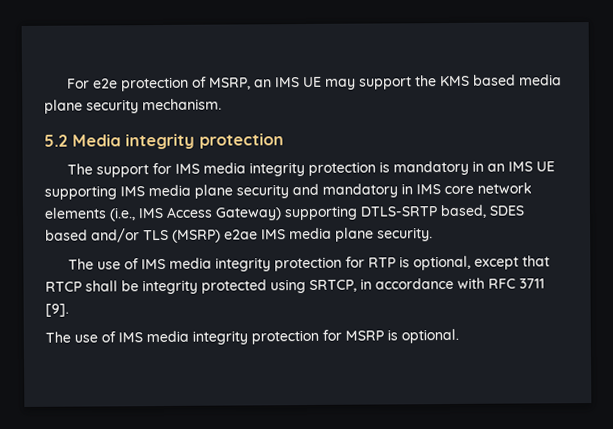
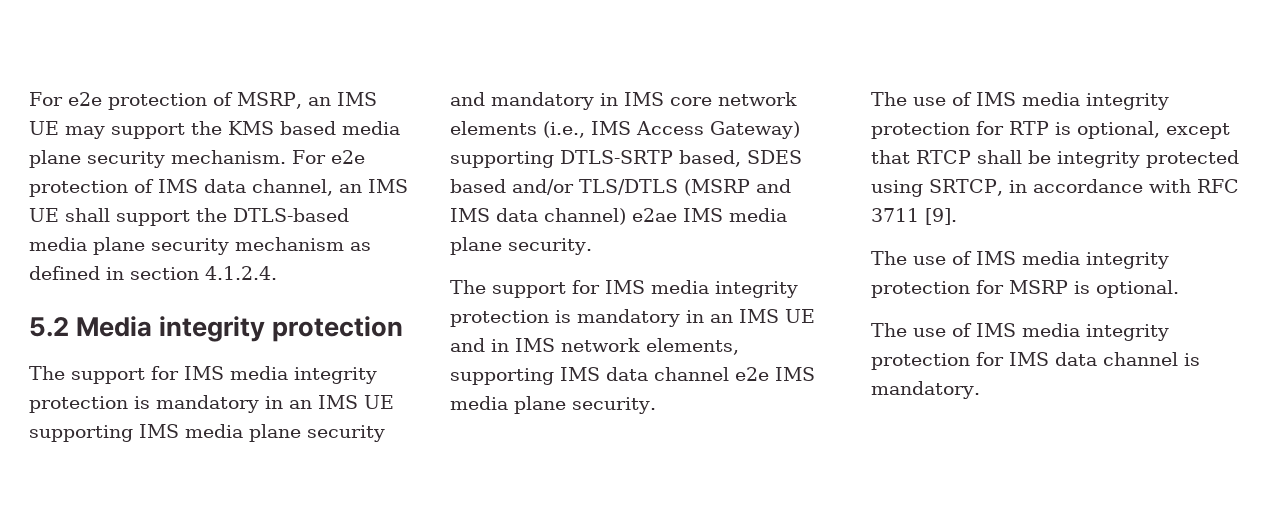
+ For e2e protection of IMS data channel, an IMS UE shall support the DTLS-based media plane security mechanism as defined in section 4.1.2.4.
- The support for IMS media integrity protection is mandatory in an IMS UE supporting IMS media plane security and mandatory in IMS core network elements (i.e., IMS Access Gateway) supporting DTLS-SRTP based, SDES based and/or TLS (MSRP) e2ae IMS media plane security.
+ The support for IMS media integrity protection is mandatory in an IMS UE supporting IMS media plane security and mandatory in IMS core network elements (i.e., IMS Access Gateway) supporting DTLS-SRTP based, SDES based and/or TLS/DTLS (MSRP and IMS data channel) e2ae IMS media plane security.
+ The support for IMS media integrity protection is mandatory in an IMS UE and in IMS network elements, supporting IMS data channel e2e IMS media plane security.
+ The use of IMS media integrity protection for IMS data channel is mandatory.

